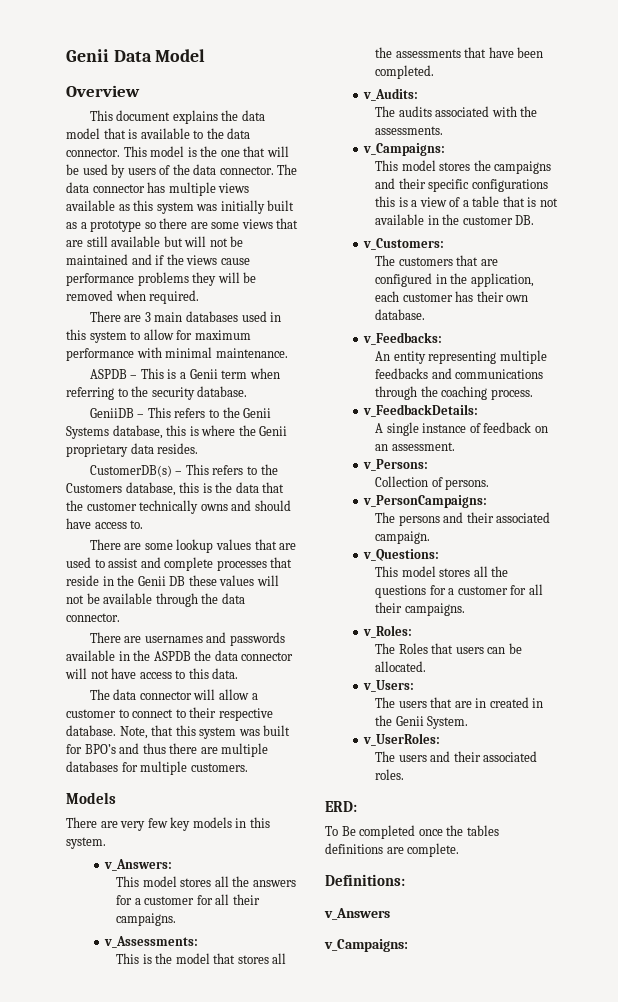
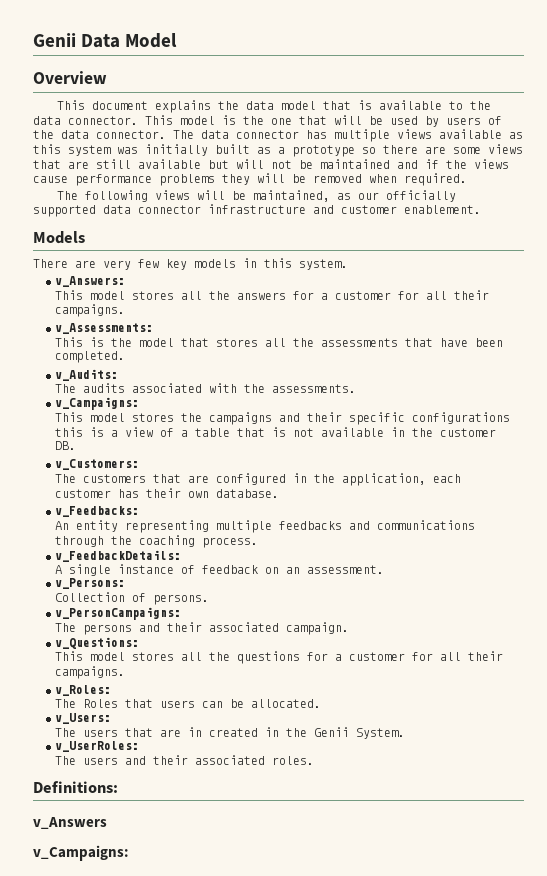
- There are 3 main databases used in this system to allow for maximum performance with minimal maintenance.
- ASPDB – This is a Genii term when referring to the security database.
- GeniiDB – This refers to the Genii Systems database, this is where the Genii proprietary data resides.
- CustomerDB(s) – This refers to the Customers database, this is the data that the customer technically owns and should have access to.
- There are some lookup values that are used to assist and complete processes that reside in the Genii DB these values will not be available through the data connector.
- There are usernames and passwords available in the ASPDB the data connector will not have access to this data.
- The data connector will allow a customer to connect to their respective database. Note, that this system was built for BPO’s and thus there are multiple databases for multiple customers.
+ The following views will be maintained, as our officially supported data connector infrastructure and customer enablement.
- ERD:
- To Be completed once the tables definitions are complete.

